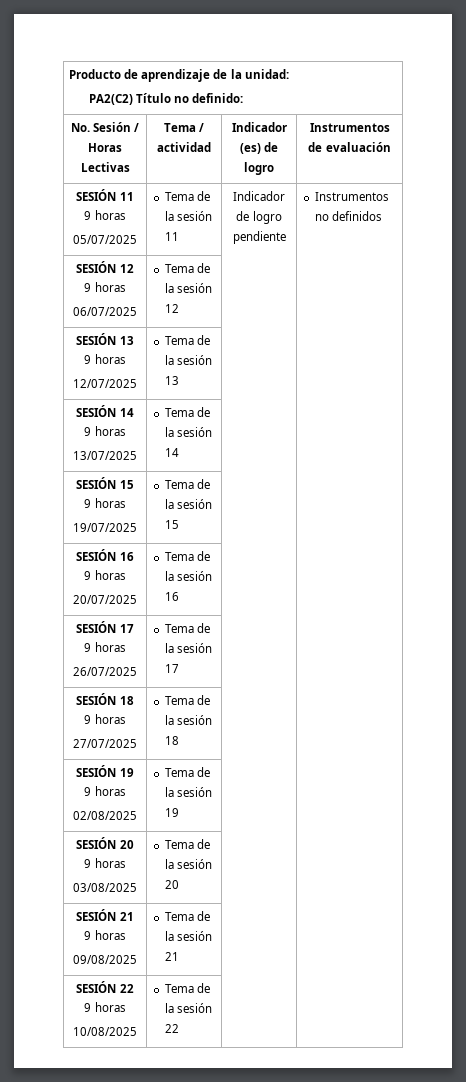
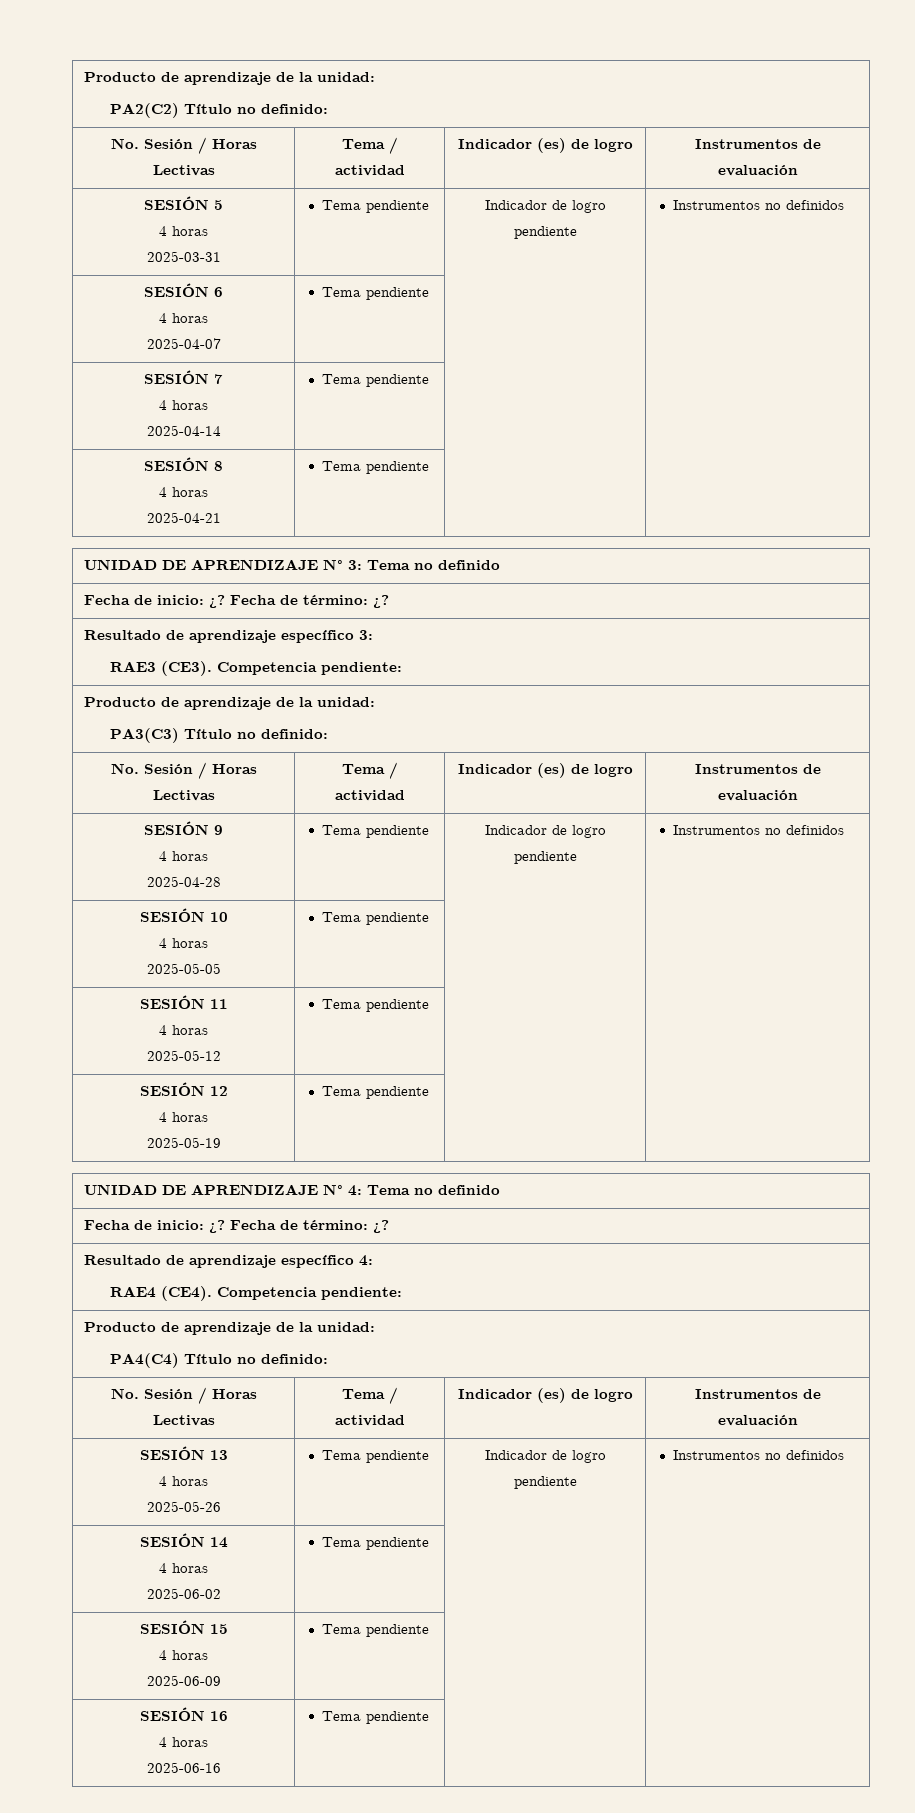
+ SESIÓN 5
+ 4 horas
+ 2025-03-31 | Tema pendiente | Indicador de logro pendiente | Instrumentos no definidos
+ SESIÓN 6
+ 4 horas
+ 2025-04-07 | Tema pendiente | |
+ SESIÓN 7
+ 4 horas
+ 2025-04-14 | Tema pendiente | |
+ SESIÓN 8
+ 4 horas
+ 2025-04-21 | Tema pendiente | |
+ UNIDAD DE APRENDIZAJE N° 3: Tema no definido
+ Fecha de inicio: ¿? Fecha de término: ¿?
+ Resultado de aprendizaje específico 3:
+ RAE3 (CE3). Competencia pendiente:
+ Producto de aprendizaje de la unidad:
+ PA3(C3) Título no definido:
+ No. Sesión / Horas Lectivas | Tema / actividad | Indicador (es) de logro | Instrumentos de evaluación
+ SESIÓN 9
+ 4 horas
+ 2025-04-28 | Tema pendiente | Indicador de logro pendiente | Instrumentos no definidos
+ SESIÓN 10
+ 4 horas
+ 2025-05-05 | Tema pendiente | |
  SESIÓN 11
- 9 horas
- 05/07/2025 | Tema de la sesión 11 | Indicador de logro pendiente | Instrumentos no definidos
+ 4 horas
+ 2025-05-12 | Tema pendiente | |
  SESIÓN 12
- 9 horas
- 06/07/2025 | Tema de la sesión 12 | |
+ 4 horas
+ 2025-05-19 | Tema pendiente | |
+ UNIDAD DE APRENDIZAJE N° 4: Tema no definido
+ Fecha de inicio: ¿? Fecha de término: ¿?
+ Resultado de aprendizaje específico 4:
+ RAE4 (CE4). Competencia pendiente:
+ Producto de aprendizaje de la unidad:
+ PA4(C4) Título no definido:
+ No. Sesión / Horas Lectivas | Tema / actividad | Indicador (es) de logro | Instrumentos de evaluación
  SESIÓN 13
- 9 horas
- 12/07/2025 | Tema de la sesión 13 | |
+ 4 horas
+ 2025-05-26 | Tema pendiente | Indicador de logro pendiente | Instrumentos no definidos
  SESIÓN 14
- 9 horas
- 13/07/2025 | Tema de la sesión 14 | |
+ 4 horas
+ 2025-06-02 | Tema pendiente | |
  SESIÓN 15
- 9 horas
- 19/07/2025 | Tema de la sesión 15 | |
+ 4 horas
+ 2025-06-09 | Tema pendiente | |
  SESIÓN 16
- 9 horas
- 20/07/2025 | Tema de la sesión 16 | |
- SESIÓN 17
- 9 horas
- 26/07/2025 | Tema de la sesión 17 | |
- SESIÓN 18
- 9 horas
- 27/07/2025 | Tema de la sesión 18 | |
- SESIÓN 19
- 9 horas
- 02/08/2025 | Tema de la sesión 19 | |
- SESIÓN 20
- 9 horas
- 03/08/2025 | Tema de la sesión 20 | |
- SESIÓN 21
- 9 horas
- 09/08/2025 | Tema de la sesión 21 | |
- SESIÓN 22
- 9 horas
- 10/08/2025 | Tema de la sesión 22 | |
+ 4 horas
+ 2025-06-16 | Tema pendiente | |

